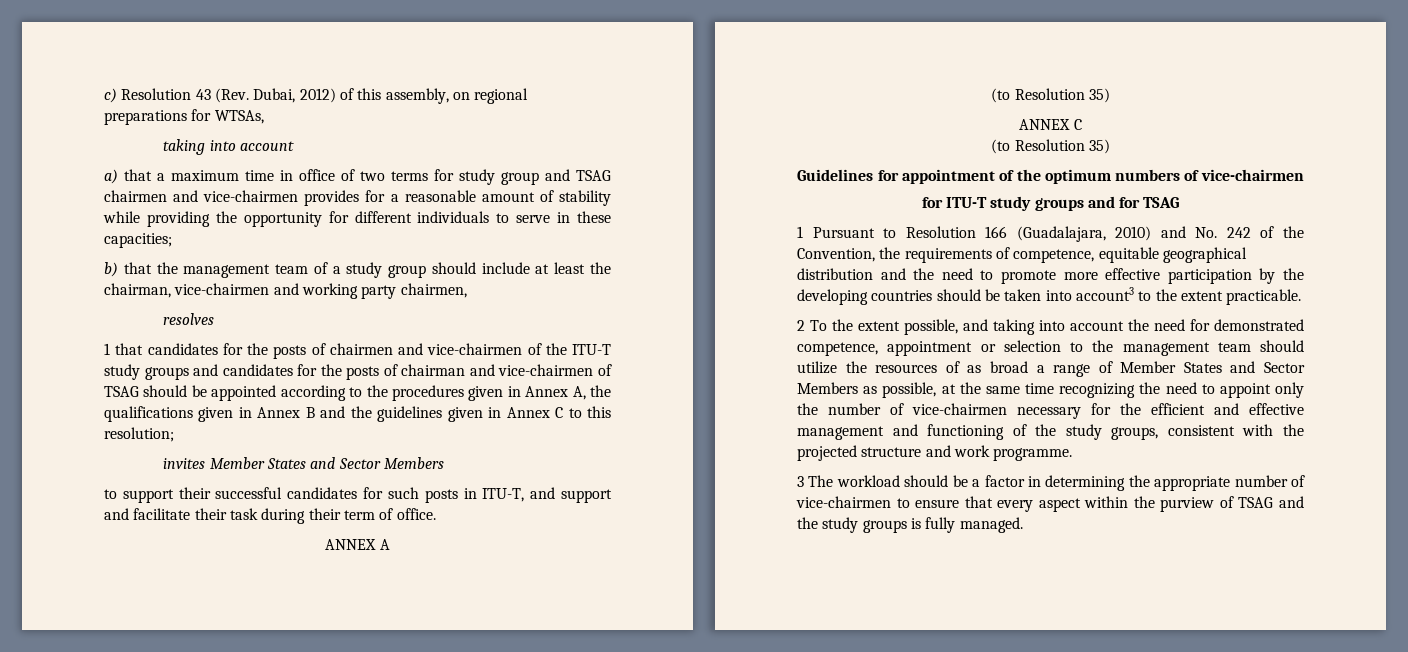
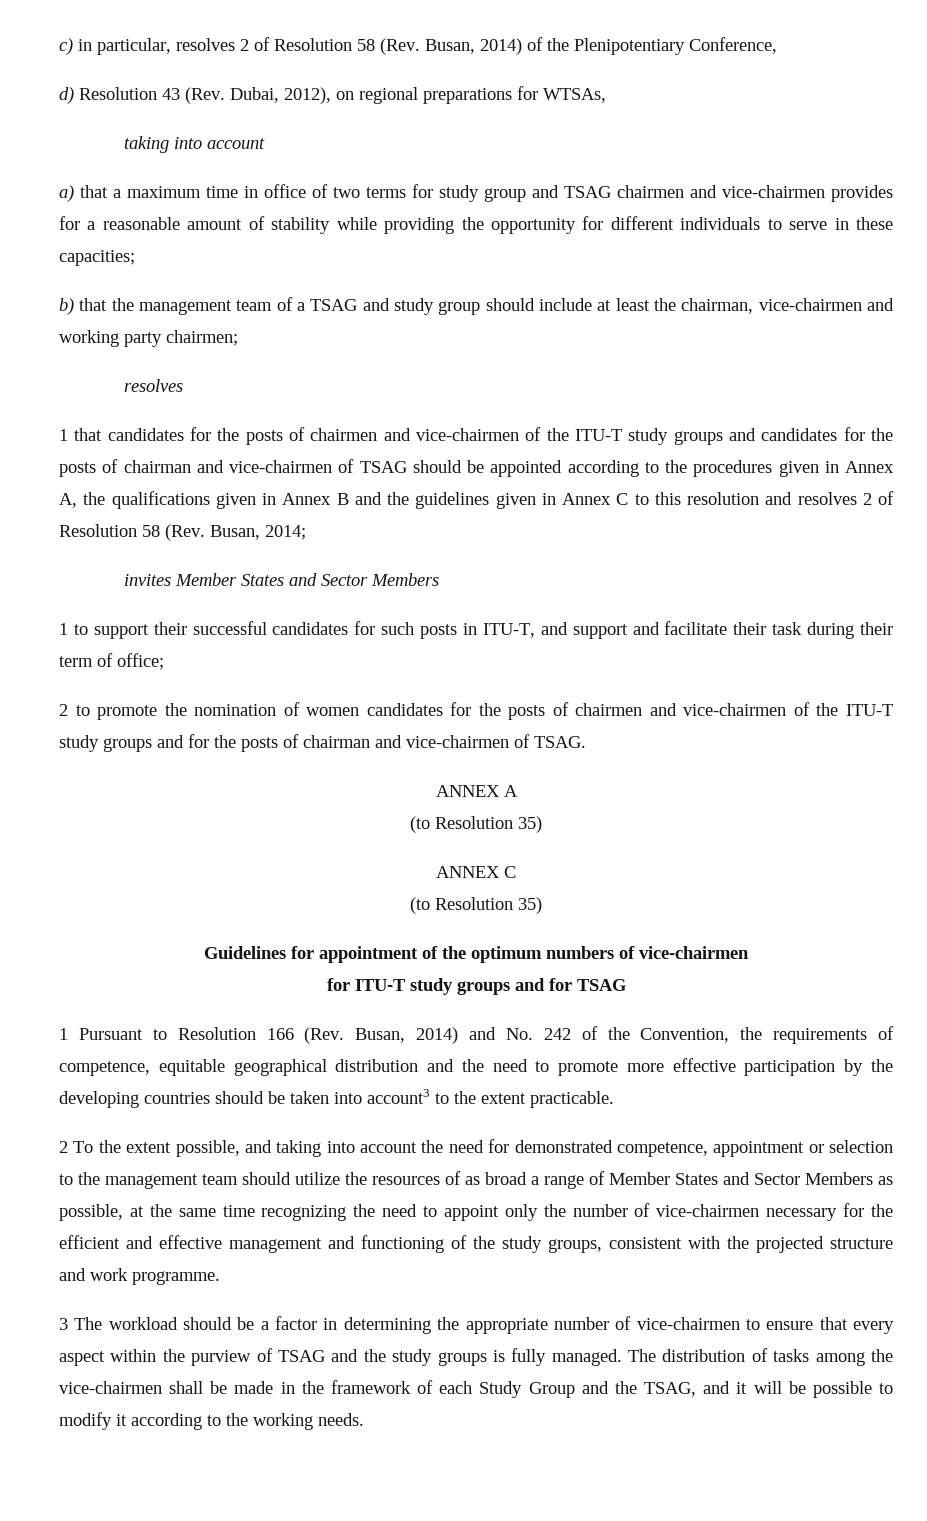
- c) Resolution 43 (Rev. Dubai, 2012) of this assembly, on regional preparations for WTSAs,
+ c) in particular, resolves 2 of Resolution 58 (Rev. Busan, 2014) of the Plenipotentiary Conference,
+ d) Resolution 43 (Rev. Dubai, 2012), on regional preparations for WTSAs,
- b) that the management team of a study group should include at least the chairman, vice-chairmen and working party chairmen,
+ b) that the management team of a TSAG and study group should include at least the chairman, vice-chairmen and working party chairmen;
- 1 that candidates for the posts of chairmen and vice-chairmen of the ITU-T study groups and candidates for the posts of chairman and vice-chairmen of TSAG should be appointed according to the procedures given in Annex A, the qualifications given in Annex B and the guidelines given in Annex C to this resolution;
+ 1 that candidates for the posts of chairmen and vice-chairmen of the ITU-T study groups and candidates for the posts of chairman and vice-chairmen of TSAG should be appointed according to the procedures given in Annex A, the qualifications given in Annex B and the guidelines given in Annex C to this resolution and resolves 2 of Resolution 58 (Rev. Busan, 2014;
- to support their successful candidates for such posts in ITU-T, and support and facilitate their task during their term of office.
+ 1 to support their successful candidates for such posts in ITU-T, and support and facilitate their task during their term of office;
+ 2 to promote the nomination of women candidates for the posts of chairmen and vice-chairmen of the ITU-T study groups and for the posts of chairman and vice-chairmen of TSAG.
- 1 Pursuant to Resolution 166 (Guadalajara, 2010) and No. 242 of the Convention, the requirements of competence, equitable geographical distribution and the need to promote more effective participation by the developing countries should be taken into account3 to the extent practicable.
+ 1 Pursuant to Resolution 166 (Rev. Busan, 2014) and No. 242 of the Convention, the requirements of competence, equitable geographical distribution and the need to promote more effective participation by the developing countries should be taken into account3 to the extent practicable.
+ The distribution of tasks among the vice-chairmen shall be made in the framework of each Study Group and the TSAG, and it will be possible to modify it according to the working needs.

